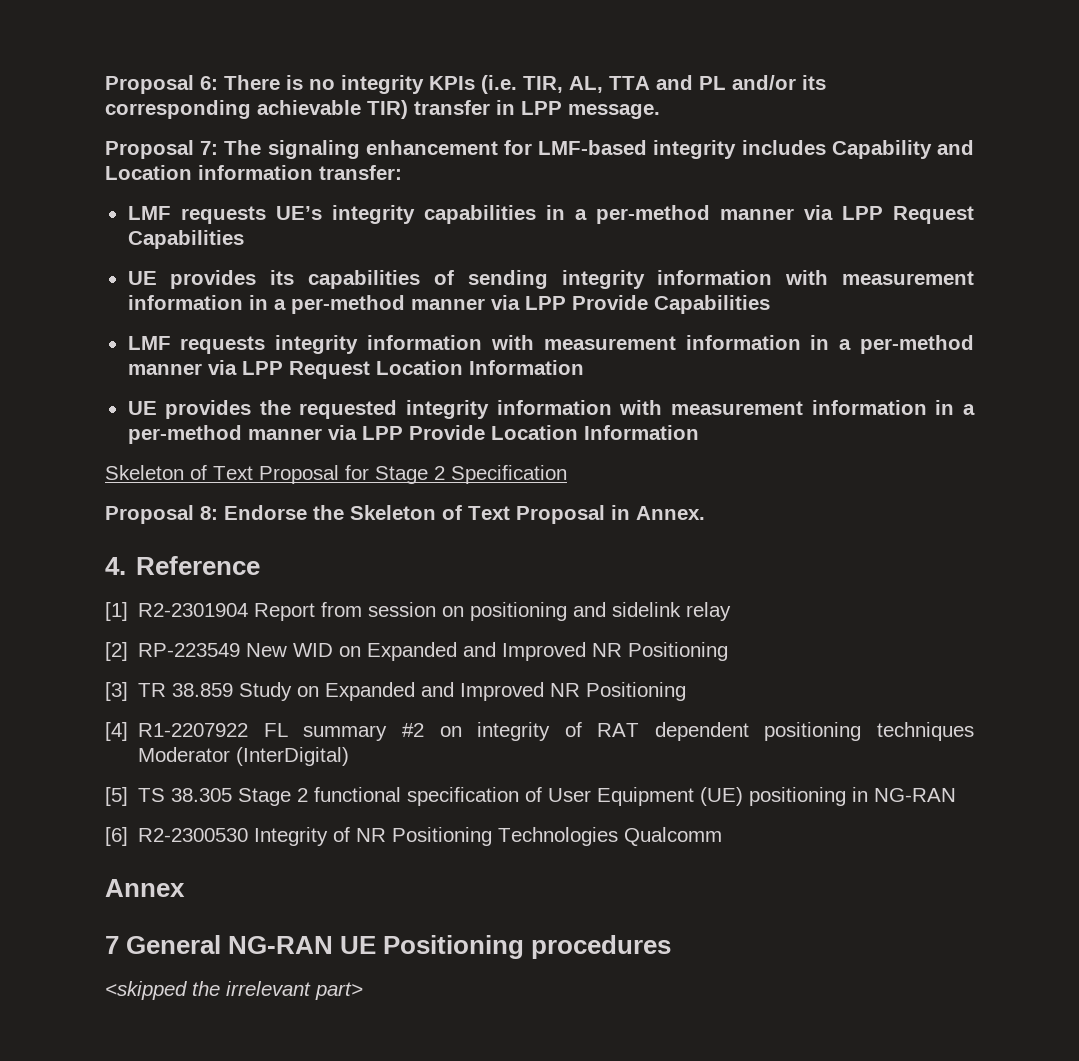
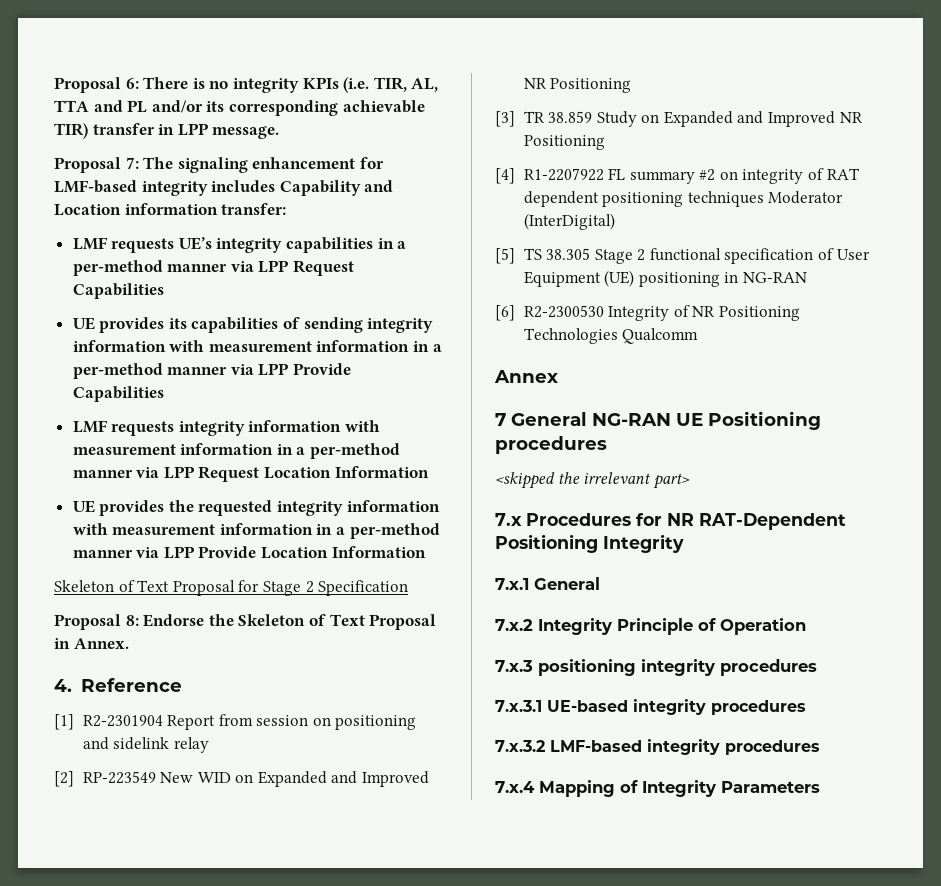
+ 7.x Procedures for NR RAT-Dependent Positioning Integrity
+ 7.x.1 General
+ 7.x.2 Integrity Principle of Operation
+ 7.x.3 positioning integrity procedures
+ 7.x.3.1 UE-based integrity procedures
+ 7.x.3.2 LMF-based integrity procedures
+ 7.x.4 Mapping of Integrity Parameters

